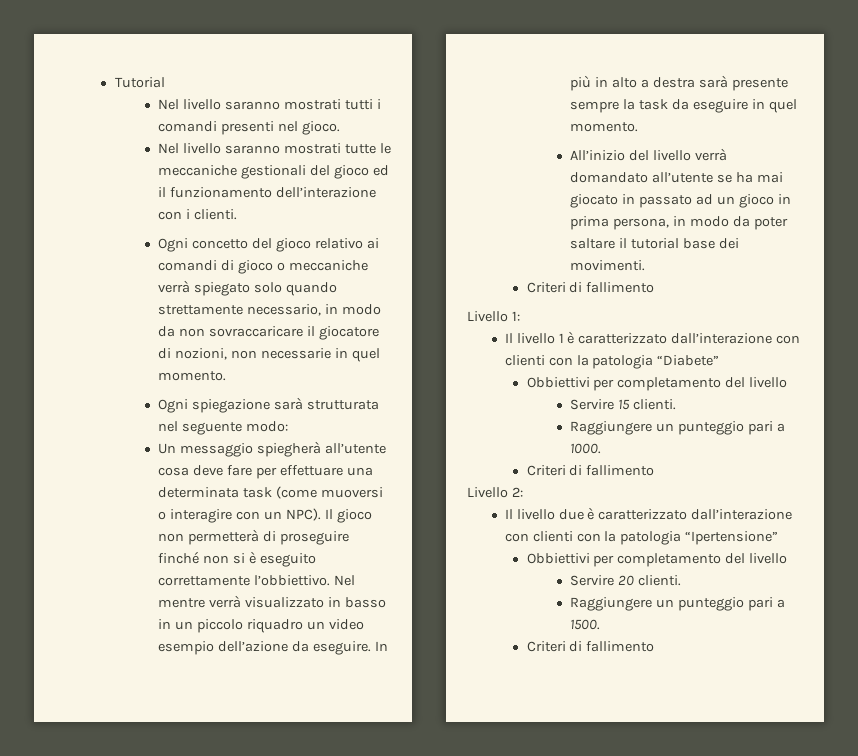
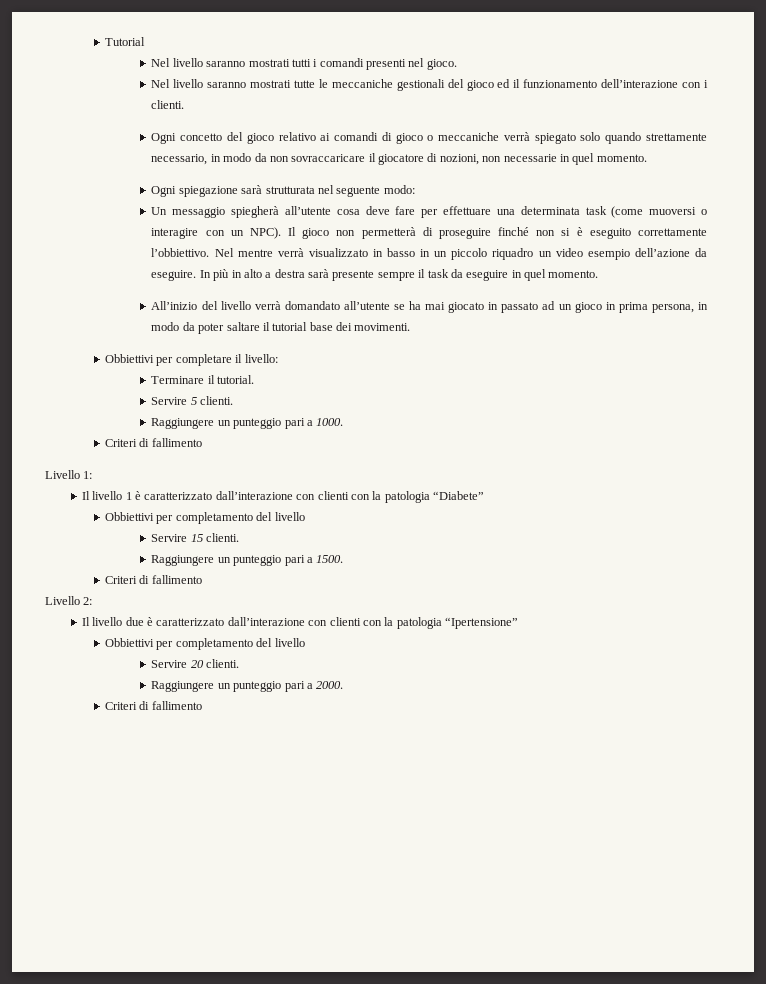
- In più in alto a destra sarà presente sempre la task da eseguire in quel momento.
+ In più in alto a destra sarà presente sempre il task da eseguire in quel momento.
+ Obbiettivi per completare il livello:
+ Terminare il tutorial.
+ Servire 5 clienti.
+ Raggiungere un punteggio pari a 1000.
- Raggiungere un punteggio pari a 1000.
+ Raggiungere un punteggio pari a 1500.
- Raggiungere un punteggio pari a 1500.
+ Raggiungere un punteggio pari a 2000.

